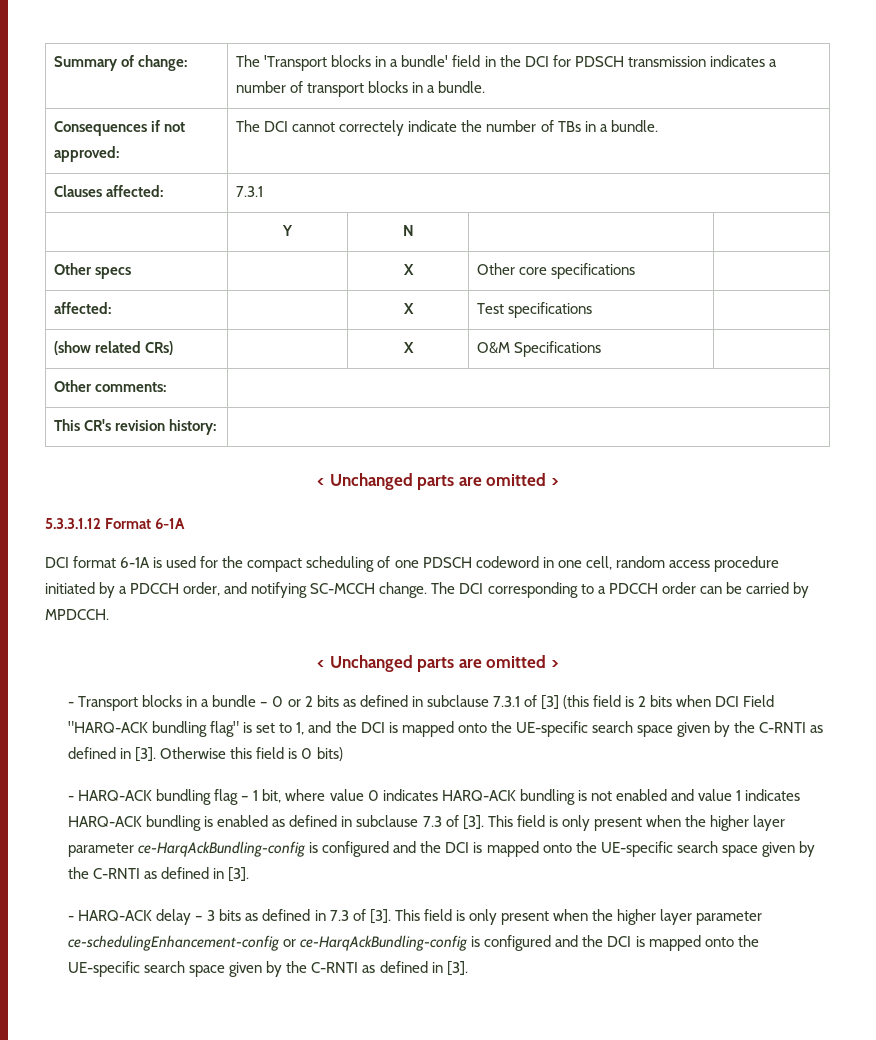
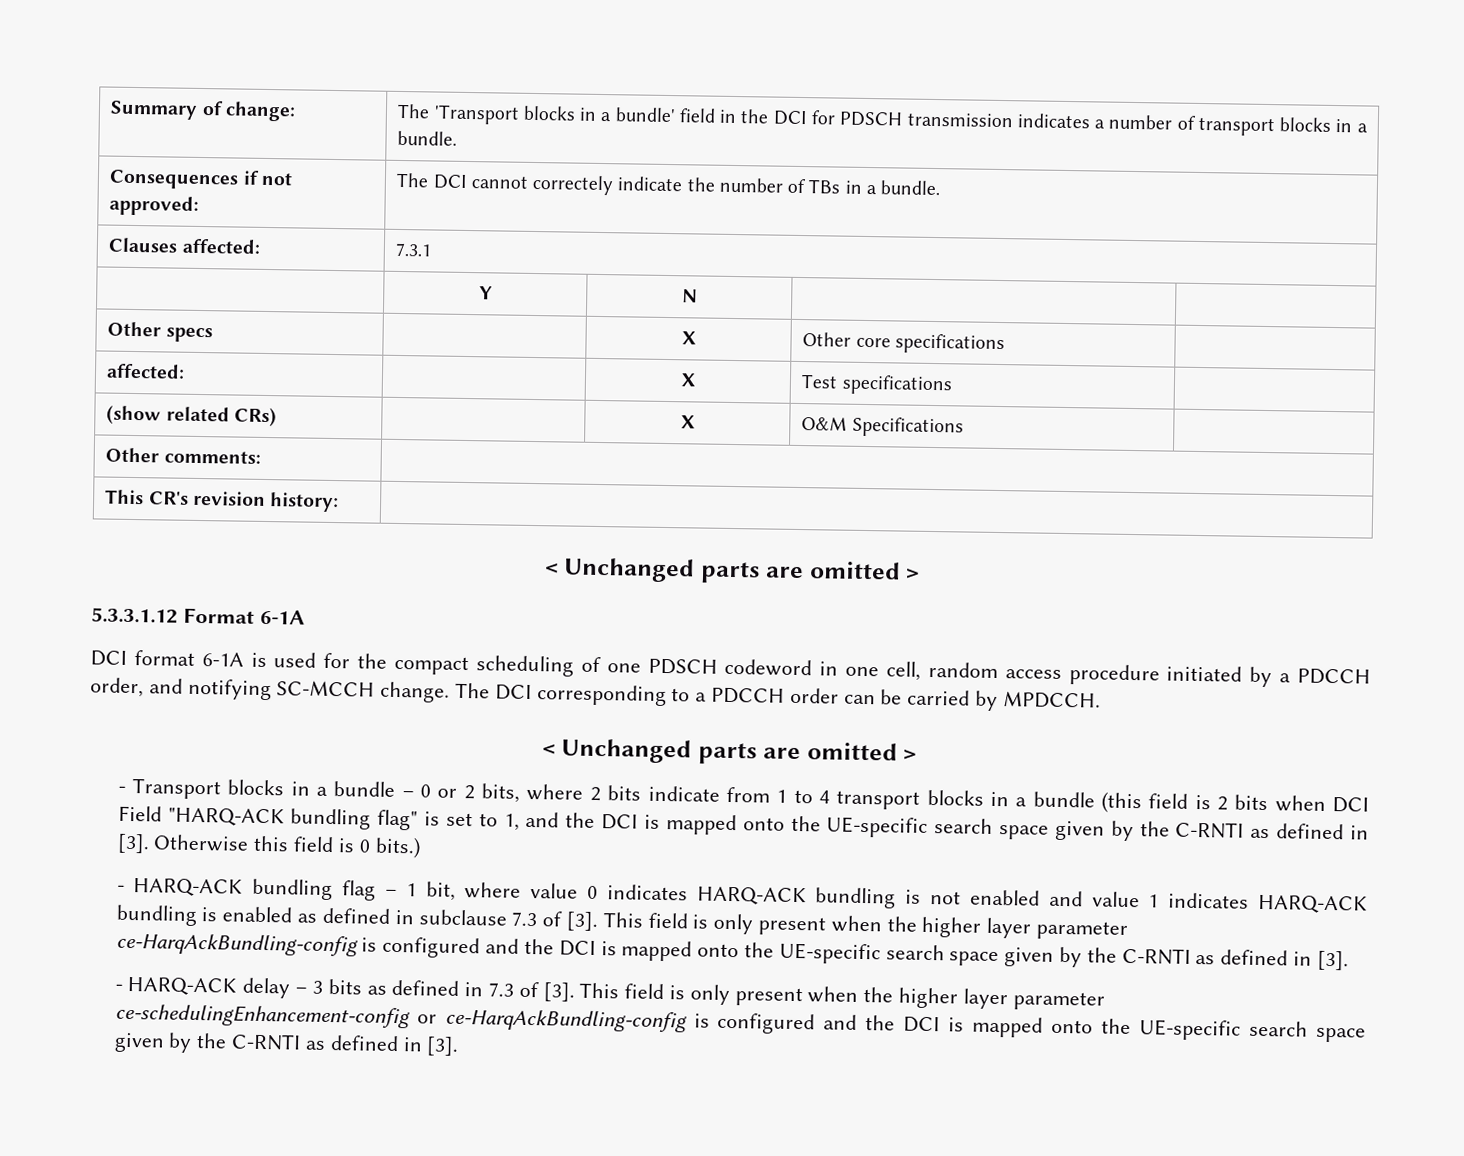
- - Transport blocks in a bundle – 0 or 2 bits as defined in subclause 7.3.1 of [3] (this field is 2 bits when DCI Field "HARQ-ACK bundling flag" is set to 1, and the DCI is mapped onto the UE-specific search space given by the C-RNTI as defined in [3].
+ - Transport blocks in a bundle – 0 or 2 bits, where 2 bits indicate from 1 to 4 transport blocks in a bundle (this field is 2 bits when DCI Field "HARQ-ACK bundling flag" is set to 1, and the DCI is mapped onto the UE-specific search space given by the C-RNTI as defined in [3].
- Otherwise this field is 0 bits)
+ Otherwise this field is 0 bits.)

